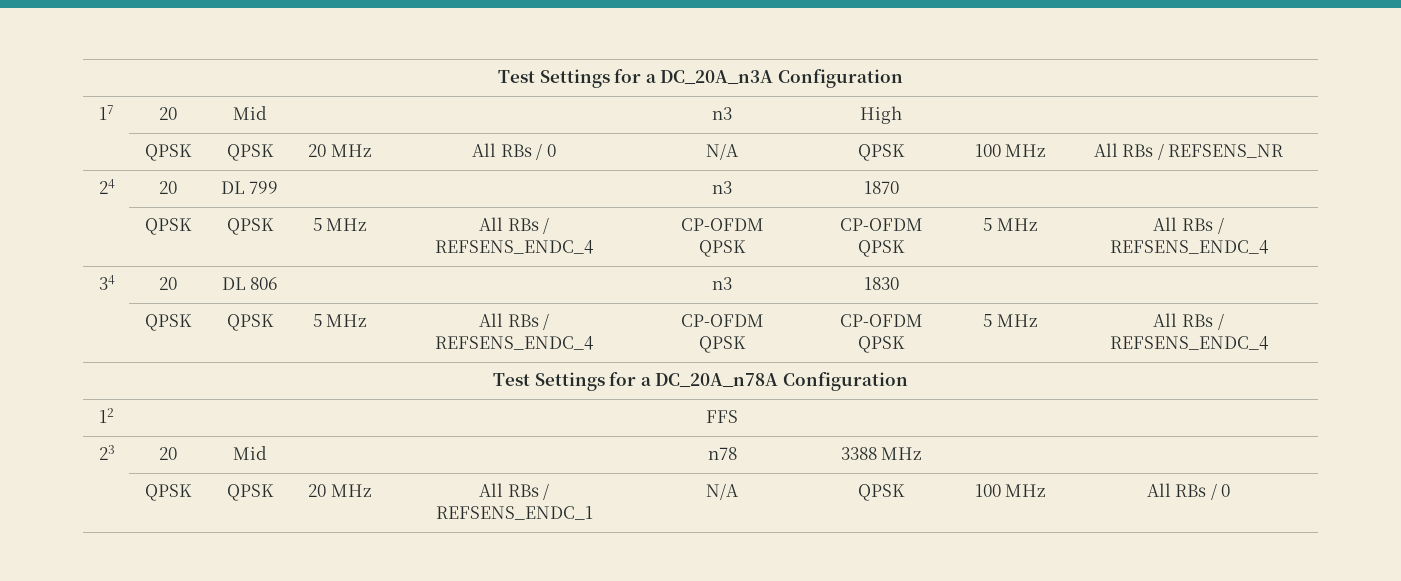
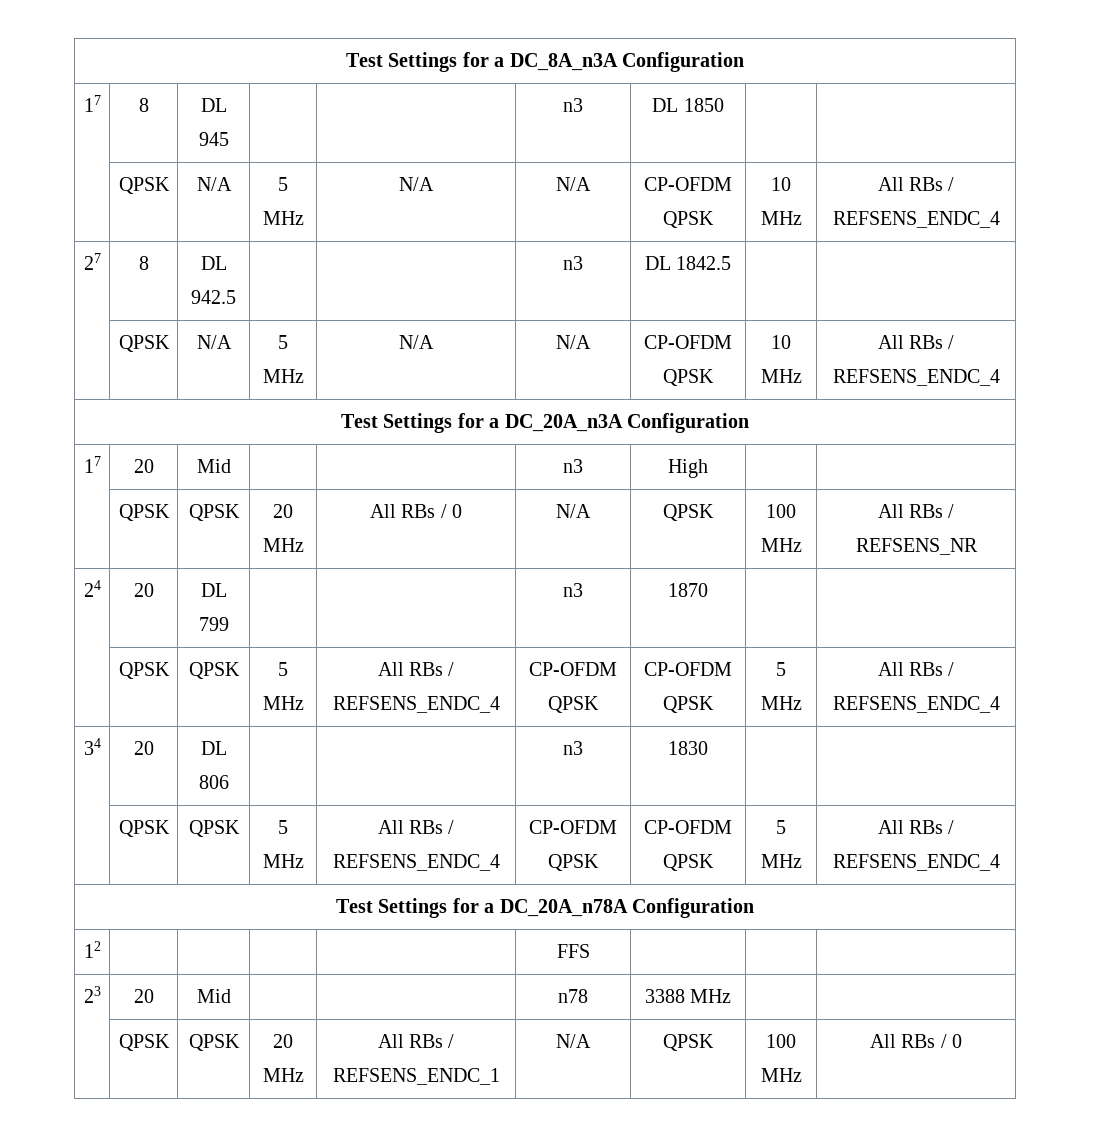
+ Test Settings for a DC_8A_n3A Configuration
+ 17 | 8 | DL 945 | | | n3 | DL 1850 | |
+ | QPSK | N/A | 5 MHz | N/A | N/A | CP-OFDM QPSK | 10 MHz | All RBs / REFSENS_ENDC_4
+ 27 | 8 | DL 942.5 | | | n3 | DL 1842.5 | |
+ | QPSK | N/A | 5 MHz | N/A | N/A | CP-OFDM QPSK | 10 MHz | All RBs / REFSENS_ENDC_4

